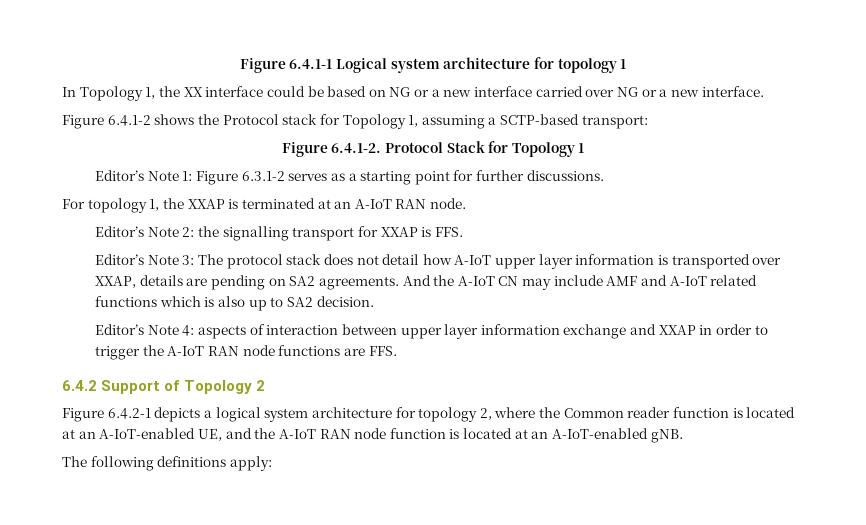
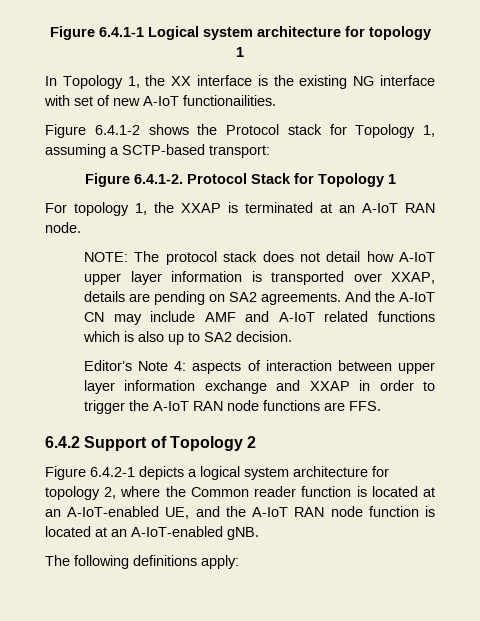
- In Topology 1, the XX interface could be based on NG or a new interface carried over NG or a new interface.
+ In Topology 1, the XX interface is the existing NG interface with set of new A-IoT functionailities.
- Editor’s Note 1: Figure 6.3.1-2 serves as a starting point for further discussions.
- Editor’s Note 2: the signalling transport for XXAP is FFS.
- Editor’s Note 3: The protocol stack does not detail how A-IoT upper layer information is transported over XXAP, details are pending on SA2 agreements.
+ NOTE: The protocol stack does not detail how A-IoT upper layer information is transported over XXAP, details are pending on SA2 agreements.

